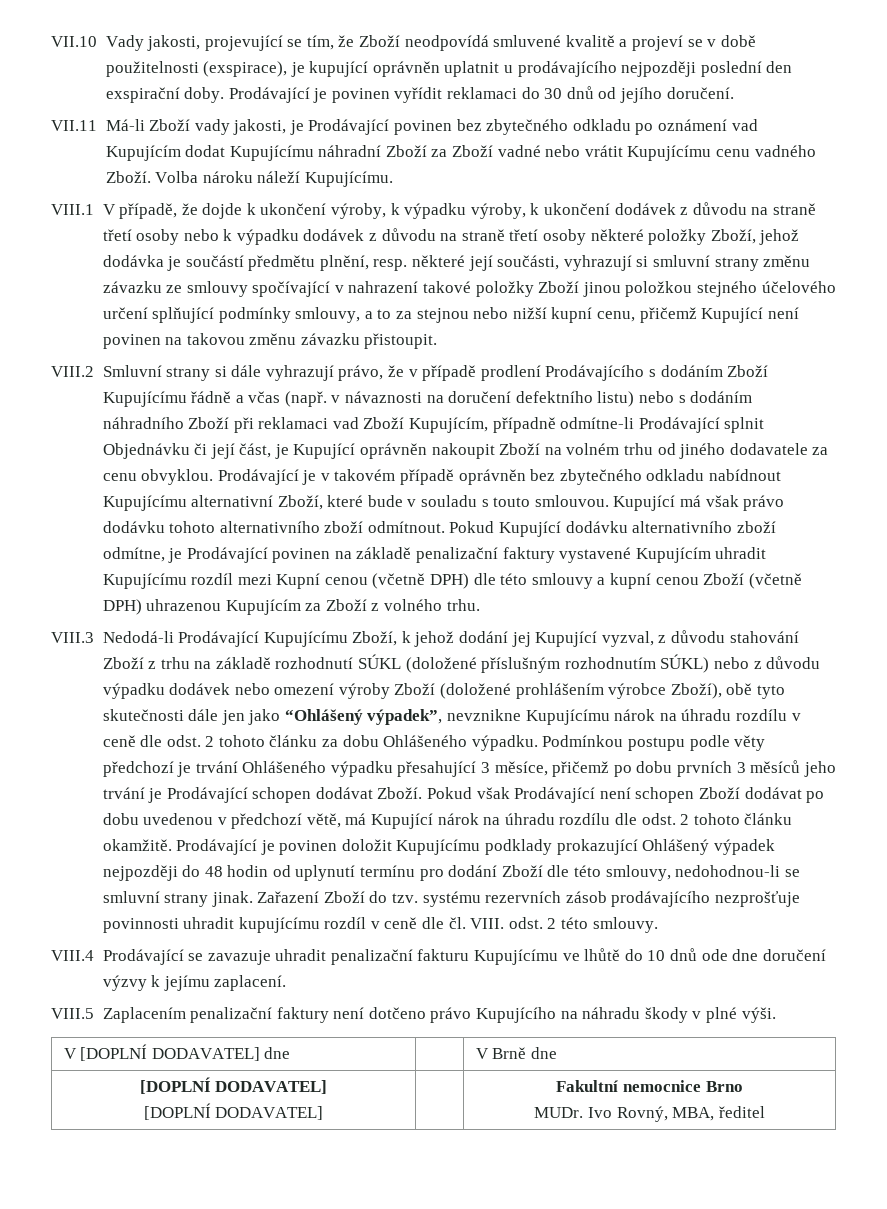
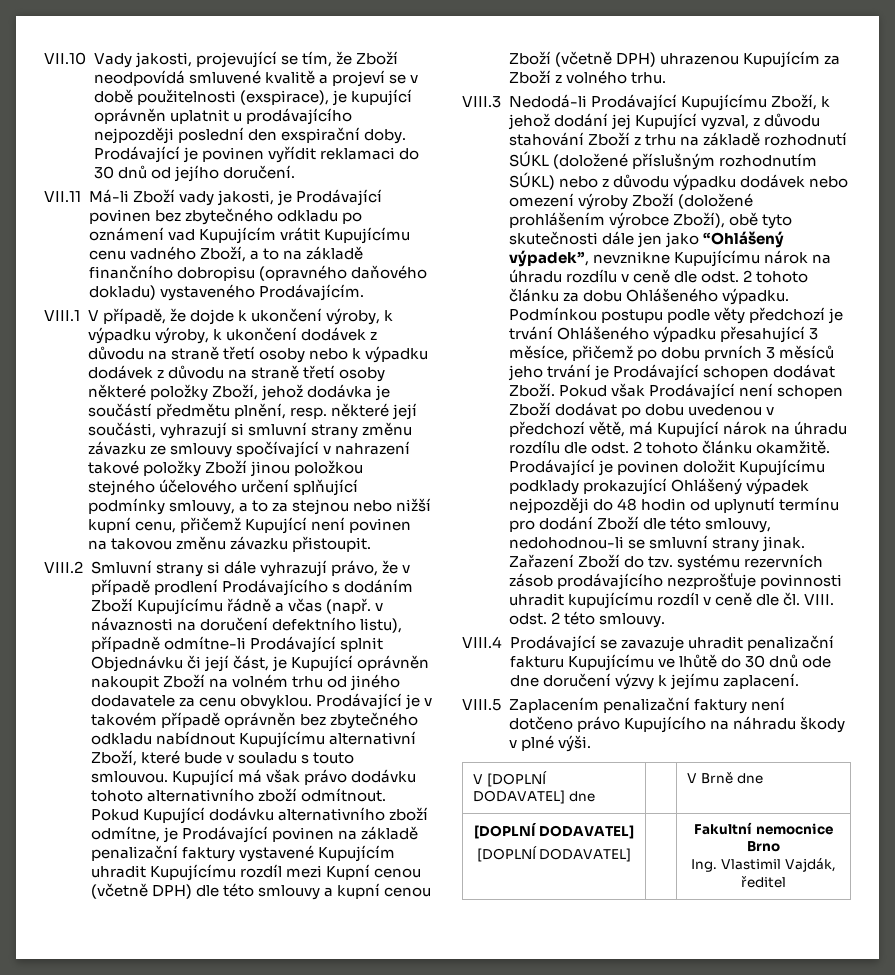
- VII.11 Má-li Zboží vady jakosti, je Prodávající povinen bez zbytečného odkladu po oznámení vad Kupujícím dodat Kupujícímu náhradní Zboží za Zboží vadné nebo vrátit Kupujícímu cenu vadného Zboží. Volba nároku náleží Kupujícímu.
+ VII.11 Má-li Zboží vady jakosti, je Prodávající povinen bez zbytečného odkladu po oznámení vad Kupujícím vrátit Kupujícímu cenu vadného Zboží, a to na základě finančního dobropisu (opravného daňového dokladu) vystaveného Prodávajícím.
- VIII.2 Smluvní strany si dále vyhrazují právo, že v případě prodlení Prodávajícího s dodáním Zboží Kupujícímu řádně a včas (např. v návaznosti na doručení defektního listu) nebo s dodáním náhradního Zboží při reklamaci vad Zboží Kupujícím, případně odmítne-li Prodávající splnit Objednávku či její část, je Kupující oprávněn nakoupit Zboží na volném trhu od jiného dodavatele za cenu obvyklou.
+ VIII.2 Smluvní strany si dále vyhrazují právo, že v případě prodlení Prodávajícího s dodáním Zboží Kupujícímu řádně a včas (např. v návaznosti na doručení defektního listu), případně odmítne-li Prodávající splnit Objednávku či její část, je Kupující oprávněn nakoupit Zboží na volném trhu od jiného dodavatele za cenu obvyklou.
- VIII.4 Prodávající se zavazuje uhradit penalizační fakturu Kupujícímu ve lhůtě do 10 dnů ode dne doručení výzvy k jejímu zaplacení.
+ VIII.4 Prodávající se zavazuje uhradit penalizační fakturu Kupujícímu ve lhůtě do 30 dnů ode dne doručení výzvy k jejímu zaplacení.
  V [DOPLNÍ DODAVATEL] dne | | V Brně dne
  [DOPLNÍ DODAVATEL]
  [DOPLNÍ DODAVATEL] | | Fakultní nemocnice Brno
- MUDr. Ivo Rovný, MBA, ředitel
+ Ing. Vlastimil Vajdák, ředitel

